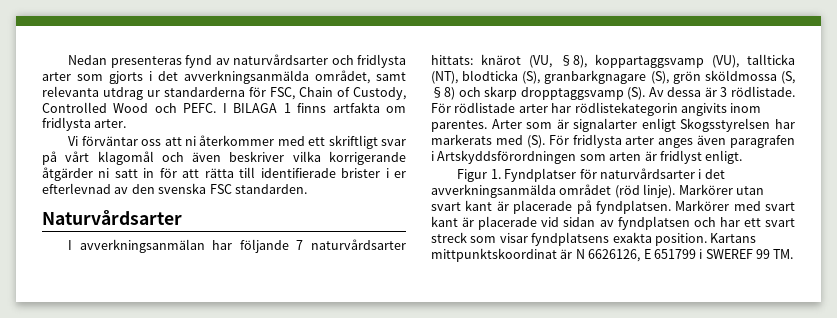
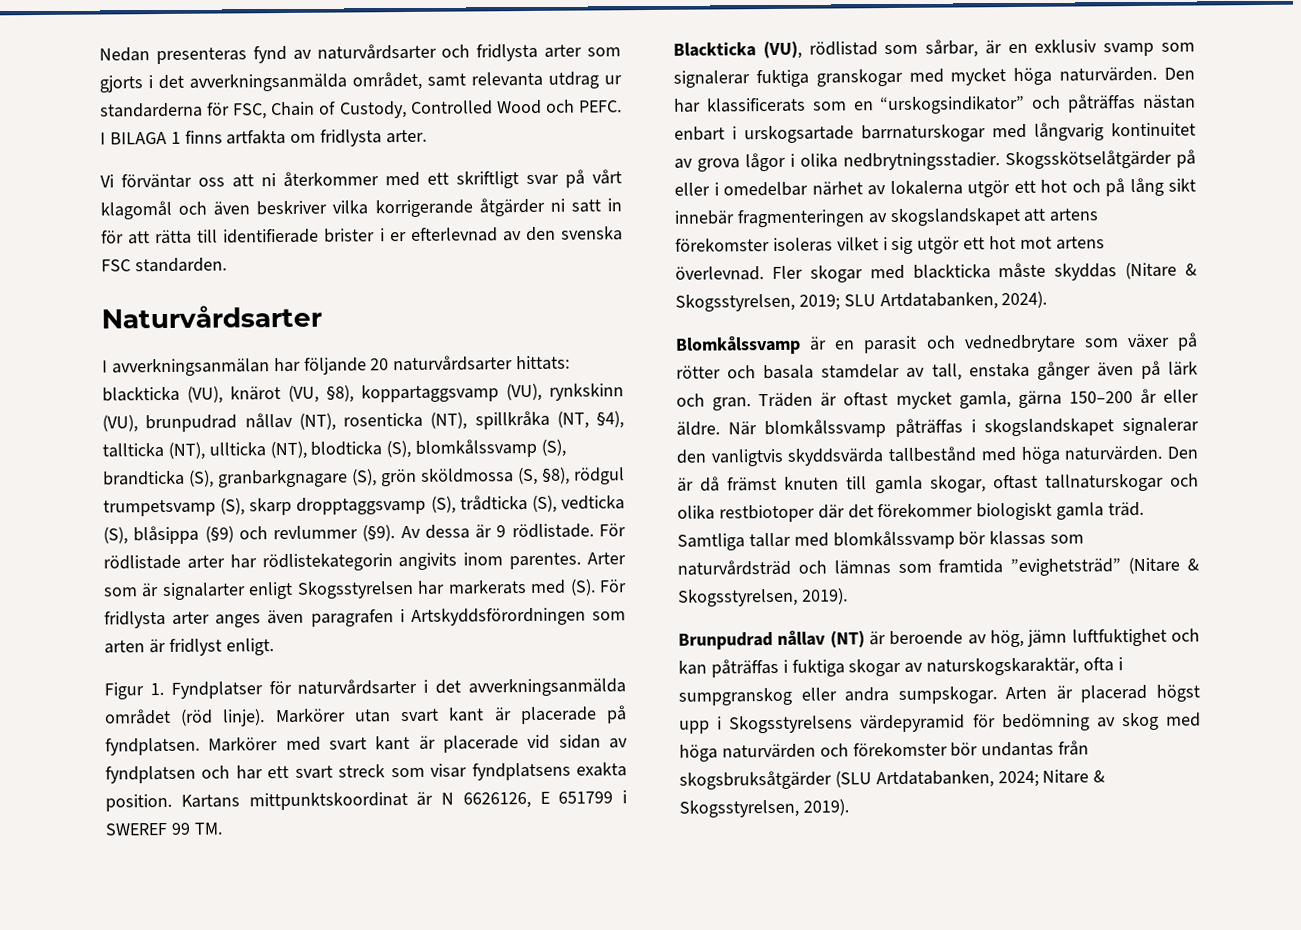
- I avverkningsanmälan har följande 7 naturvårdsarter hittats: knärot (VU, §8), koppartaggsvamp (VU), tallticka (NT), blodticka (S), granbarkgnagare (S), grön sköldmossa (S, §8) och skarp dropptaggsvamp (S). Av dessa är 3 rödlistade.
+ I avverkningsanmälan har följande 20 naturvårdsarter hittats: blackticka (VU), knärot (VU, §8), koppartaggsvamp (VU), rynkskinn (VU), brunpudrad nållav (NT), rosenticka (NT), spillkråka (NT, §4), tallticka (NT), ullticka (NT), blodticka (S), blomkålssvamp (S), brandticka (S), granbarkgnagare (S), grön sköldmossa (S, §8), rödgul trumpetsvamp (S), skarp dropptaggsvamp (S), trådticka (S), vedticka (S), blåsippa (§9) och revlummer (§9). Av dessa är 9 rödlistade.
+ Blackticka (VU), rödlistad som sårbar, är en exklusiv svamp som signalerar fuktiga granskogar med mycket höga naturvärden. Den har klassificerats som en “urskogsindikator” och påträffas nästan enbart i urskogsartade barrnaturskogar med långvarig kontinuitet av grova lågor i olika nedbrytningsstadier. Skogsskötselåtgärder på eller i omedelbar närhet av lokalerna utgör ett hot och på lång sikt innebär fragmenteringen av skogslandskapet att artens förekomster isoleras vilket i sig utgör ett hot mot artens överlevnad. Fler skogar med blackticka måste skyddas (Nitare & Skogsstyrelsen, 2019; SLU Artdatabanken, 2024).
+ Blomkålssvamp är en parasit och vednedbrytare som växer på rötter och basala stamdelar av tall, enstaka gånger även på lärk och gran. Träden är oftast mycket gamla, gärna 150–200 år eller äldre. När blomkålssvamp påträffas i skogslandskapet signalerar den vanligtvis skyddsvärda tallbestånd med höga naturvärden. Den är då främst knuten till gamla skogar, oftast tallnaturskogar och olika restbiotoper där det förekommer biologiskt gamla träd. Samtliga tallar med blomkålssvamp bör klassas som naturvårdsträd och lämnas som framtida ”evighetsträd” (Nitare & Skogsstyrelsen, 2019).
+ Brunpudrad nållav (NT) är beroende av hög, jämn luftfuktighet och kan påträffas i fuktiga skogar av naturskogskaraktär, ofta i sumpgranskog eller andra sumpskogar. Arten är placerad högst upp i Skogsstyrelsens värdepyramid för bedömning av skog med höga naturvärden och förekomster bör undantas från skogsbruksåtgärder (SLU Artdatabanken, 2024; Nitare & Skogsstyrelsen, 2019).

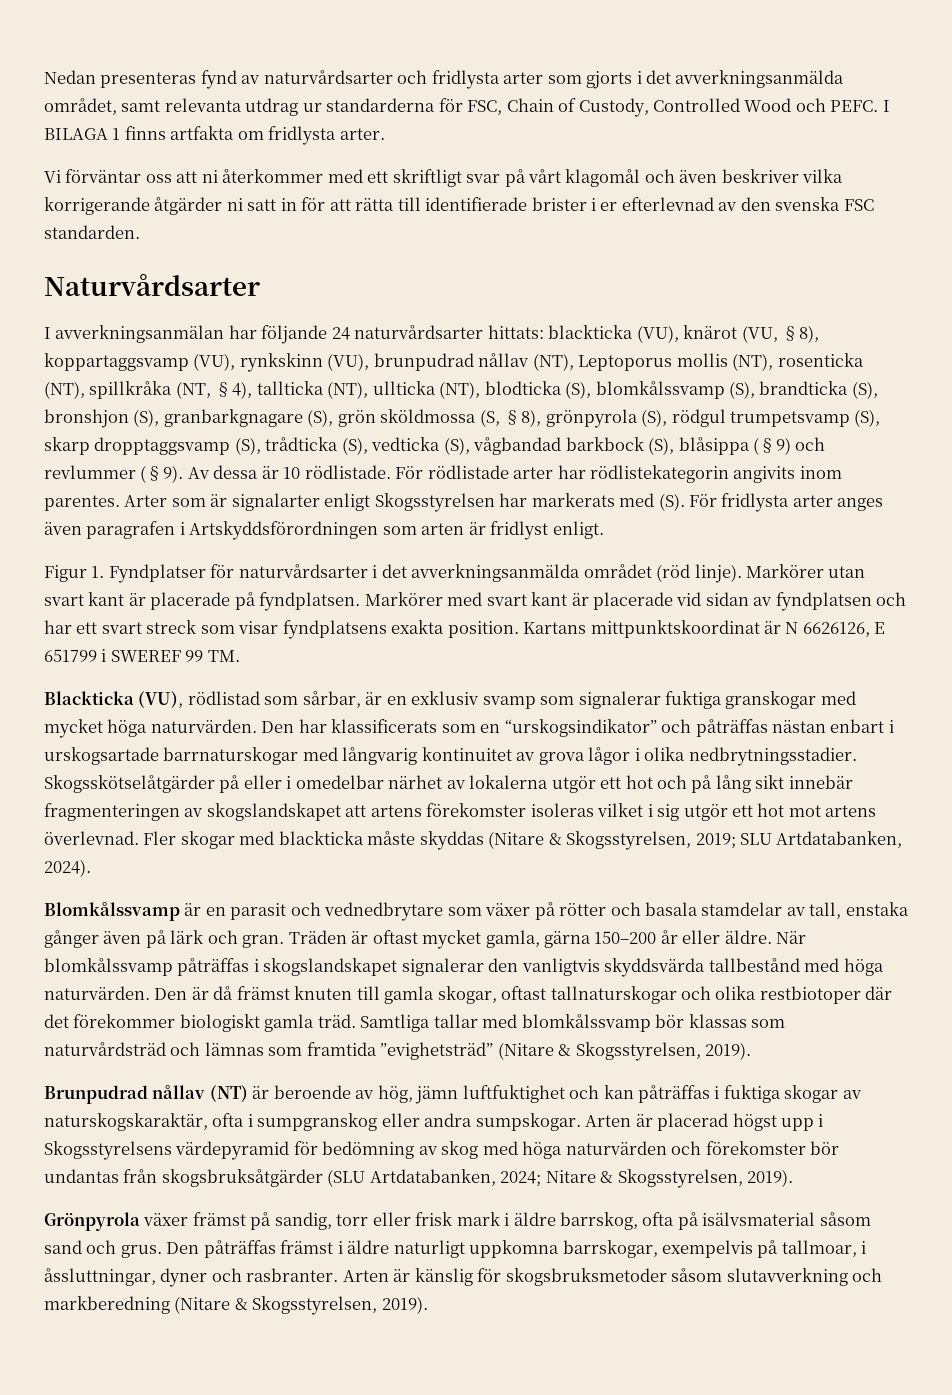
- I avverkningsanmälan har följande 20 naturvårdsarter hittats: blackticka (VU), knärot (VU, §8), koppartaggsvamp (VU), rynkskinn (VU), brunpudrad nållav (NT), rosenticka (NT), spillkråka (NT, §4), tallticka (NT), ullticka (NT), blodticka (S), blomkålssvamp (S), brandticka (S), granbarkgnagare (S), grön sköldmossa (S, §8), rödgul trumpetsvamp (S), skarp dropptaggsvamp (S), trådticka (S), vedticka (S), blåsippa (§9) och revlummer (§9).
+ I avverkningsanmälan har följande 24 naturvårdsarter hittats: blackticka (VU), knärot (VU, §8), koppartaggsvamp (VU), rynkskinn (VU), brunpudrad nållav (NT), Leptoporus mollis (NT), rosenticka (NT), spillkråka (NT, §4), tallticka (NT), ullticka (NT), blodticka (S), blomkålssvamp (S), brandticka (S), bronshjon (S), granbarkgnagare (S), grön sköldmossa (S, §8), grönpyrola (S), rödgul trumpetsvamp (S), skarp dropptaggsvamp (S), trådticka (S), vedticka (S), vågbandad barkbock (S), blåsippa (§9) och revlummer (§9).
- Av dessa är 9 rödlistade.
+ Av dessa är 10 rödlistade.
+ Grönpyrola växer främst på sandig, torr eller frisk mark i äldre barrskog, ofta på isälvsmaterial såsom sand och grus. Den påträffas främst i äldre naturligt uppkomna barrskogar, exempelvis på tallmoar, i åssluttningar, dyner och rasbranter. Arten är känslig för skogsbruksmetoder såsom slutavverkning och markberedning (Nitare & Skogsstyrelsen, 2019).

